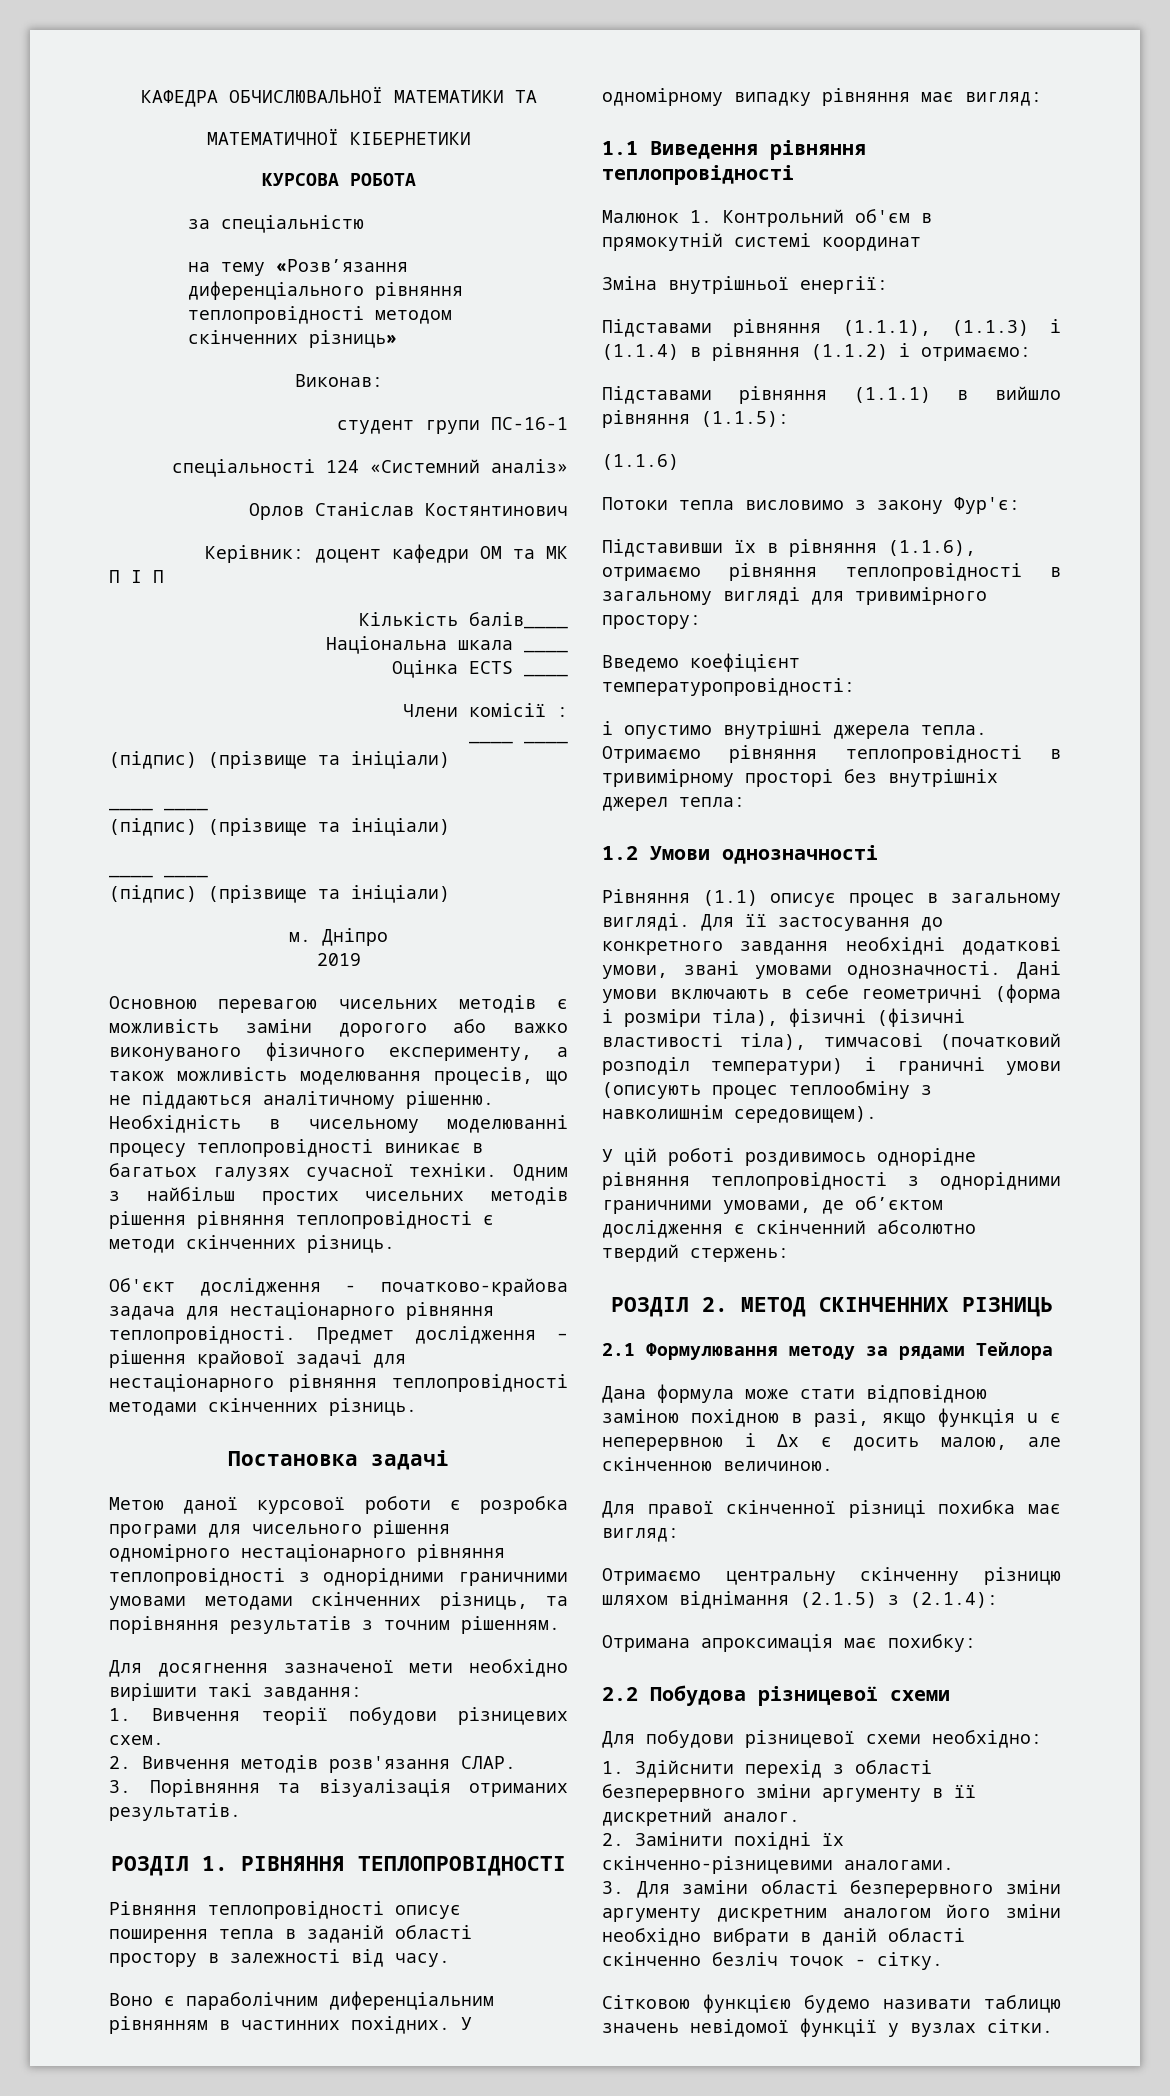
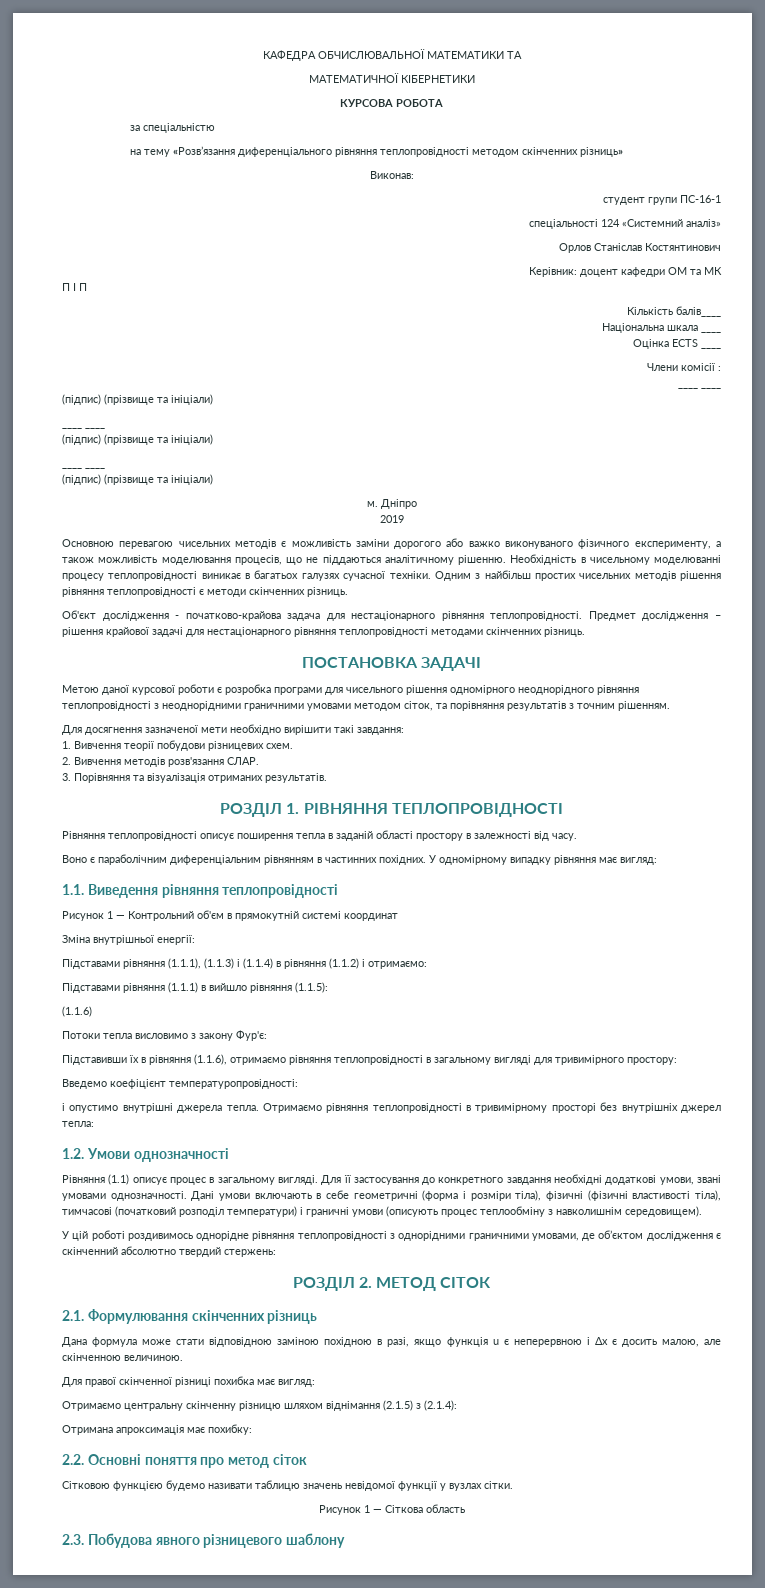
- Постановка задачі
+ ПОСТАНОВКА ЗАДАЧІ
- Метою даної курсової роботи є розробка програми для чисельного рішення одномірного нестаціонарного рівняння теплопровідності з однорідними граничними умовами методами скінченних різниць, та порівняння результатів з точним рішенням.
+ Метою даної курсової роботи є розробка програми для чисельного рішення одномірного неоднорідного рівняння теплопровідності з неоднорідними граничними умовами методом сіток, та порівняння результатів з точним рішенням.
- 1.1 Виведення рівняння теплопровідності
+ 1.1. Виведення рівняння теплопровідності
- Малюнок 1. Контрольний об'єм в прямокутній системі координат
+ Рисунок 1 — Контрольний об'єм в прямокутній системі координат
- 1.2 Умови однозначності
+ 1.2. Умови однозначності
- РОЗДІЛ 2. МЕТОД СКІНЧЕННИХ РІЗНИЦЬ
- 2.1 Формулювання методу за рядами Тейлора
+ РОЗДІЛ 2. МЕТОД СІТОК
+ 2.1. Формулювання скінченних різниць
- 2.2 Побудова різницевої схеми
- Для побудови різницевої схеми необхідно:
- 1. Здійснити перехід з області безперервного зміни аргументу в її дискретний аналог.
- 2. Замінити похідні їх скінченно-різницевими аналогами.
- 3. Для заміни області безперервного зміни аргументу дискретним аналогом його зміни необхідно вибрати в даній області скінченно безліч точок - сітку.
+ 2.2. Основні поняття про метод сіток
+ Рисунок 1 — Сіткова область
+ 2.3. Побудова явного різницевого шаблону

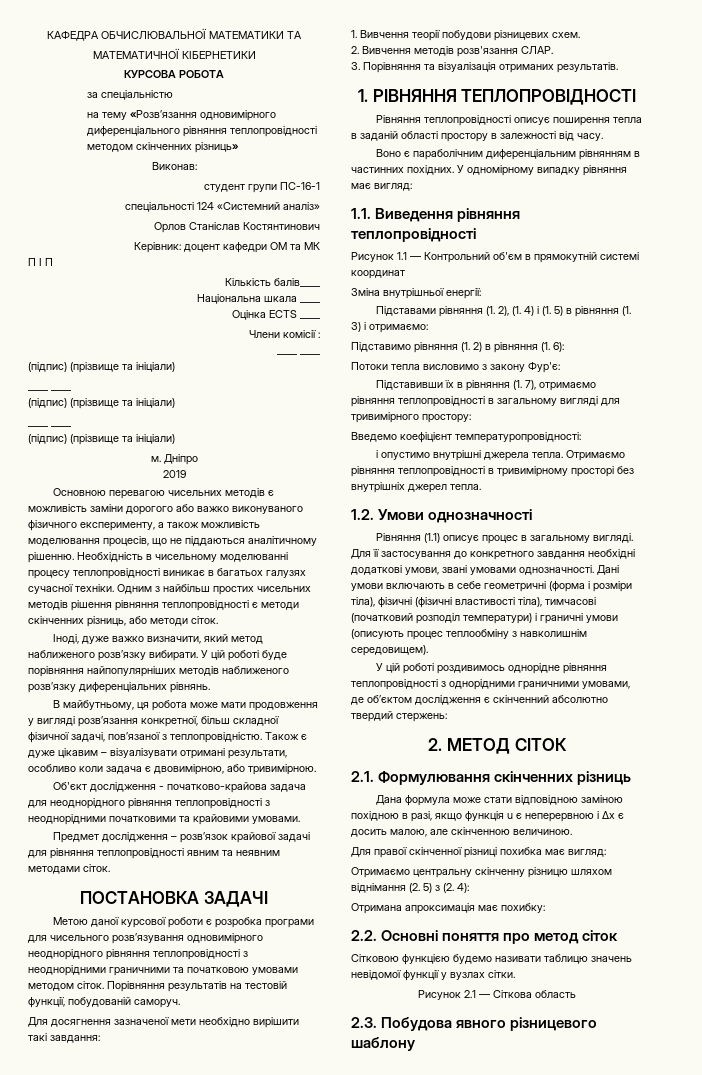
- на тему «Розв’язання диференціального рівняння теплопровідності методом скінченних різниць»
+ на тему «Розв’язання одновимірного диференціального рівняння теплопровідності методом скінченних різниць»
- Одним з найбільш простих чисельних методів рішення рівняння теплопровідності є методи скінченних різниць.
+ Одним з найбільш простих чисельних методів рішення рівняння теплопровідності є методи скінченних різниць, або методи сіток.
+ Іноді, дуже важко визначити, який метод наближеного розв’язку вибирати. У цій роботі буде порівняння найпопулярніших методів наближеного розв’язку диференціальних рівнянь.
+ В майбутньому, ця робота може мати продовження у вигляді розв’язання конкретної, більш складної фізичної задачі, пов’язаної з теплопровідністю. Також є дуже цікавим – візуалізувати отримані результати, особливо коли задача є двовимірною, або тривимірною.
- Об'єкт дослідження - початково-крайова задача для нестаціонарного рівняння теплопровідності. Предмет дослідження – рішення крайової задачі для нестаціонарного рівняння теплопровідності методами скінченних різниць.
+ Об'єкт дослідження - початково-крайова задача для неоднорідного рівняння теплопровідності з неоднорідними початковими та крайовими умовами.
+ Предмет дослідження – розв’язок крайової задачі для рівняння теплопровідності явним та неявним методами сіток.
- Метою даної курсової роботи є розробка програми для чисельного рішення одномірного неоднорідного рівняння теплопровідності з неоднорідними граничними умовами методом сіток, та порівняння результатів з точним рішенням.
+ Метою даної курсової роботи є розробка програми для чисельного розв’язування одновимірного неоднорідного рівняння теплопровідності з неоднорідними граничними та початковою умовами методом сіток. Порівняння результатів на тестовій функції, побудованій саморуч.
- РОЗДІЛ 1. РІВНЯННЯ ТЕПЛОПРОВІДНОСТІ
+ 1. РІВНЯННЯ ТЕПЛОПРОВІДНОСТІ
- Рисунок 1 — Контрольний об'єм в прямокутній системі координат
+ Рисунок 1.1 — Контрольний об'єм в прямокутній системі координат
- Підставами рівняння (1.1.1), (1.1.3) і (1.1.4) в рівняння (1.1.2) і отримаємо:
- Підставами рівняння (1.1.1) в вийшло рівняння (1.1.5):
- (1.1.6)
+ Підставами рівняння (1. 2), (1. 4) і (1. 5) в рівняння (1. 3) і отримаємо:
+ Підставимо рівняння (1. 2) в рівняння (1. 6):
- Підставивши їх в рівняння (1.1.6), отримаємо рівняння теплопровідності в загальному вигляді для тривимірного простору:
+ Підставивши їх в рівняння (1. 7), отримаємо рівняння теплопровідності в загальному вигляді для тривимірного простору:
- Отримаємо рівняння теплопровідності в тривимірному просторі без внутрішніх джерел тепла:
+ Отримаємо рівняння теплопровідності в тривимірному просторі без внутрішніх джерел тепла.
- РОЗДІЛ 2. МЕТОД СІТОК
+ 2. МЕТОД СІТОК
- Отримаємо центральну скінченну різницю шляхом віднімання (2.1.5) з (2.1.4):
+ Отримаємо центральну скінченну різницю шляхом віднімання (2. 5) з (2. 4):
- Рисунок 1 — Сіткова область
+ Рисунок 2.1 — Сіткова область

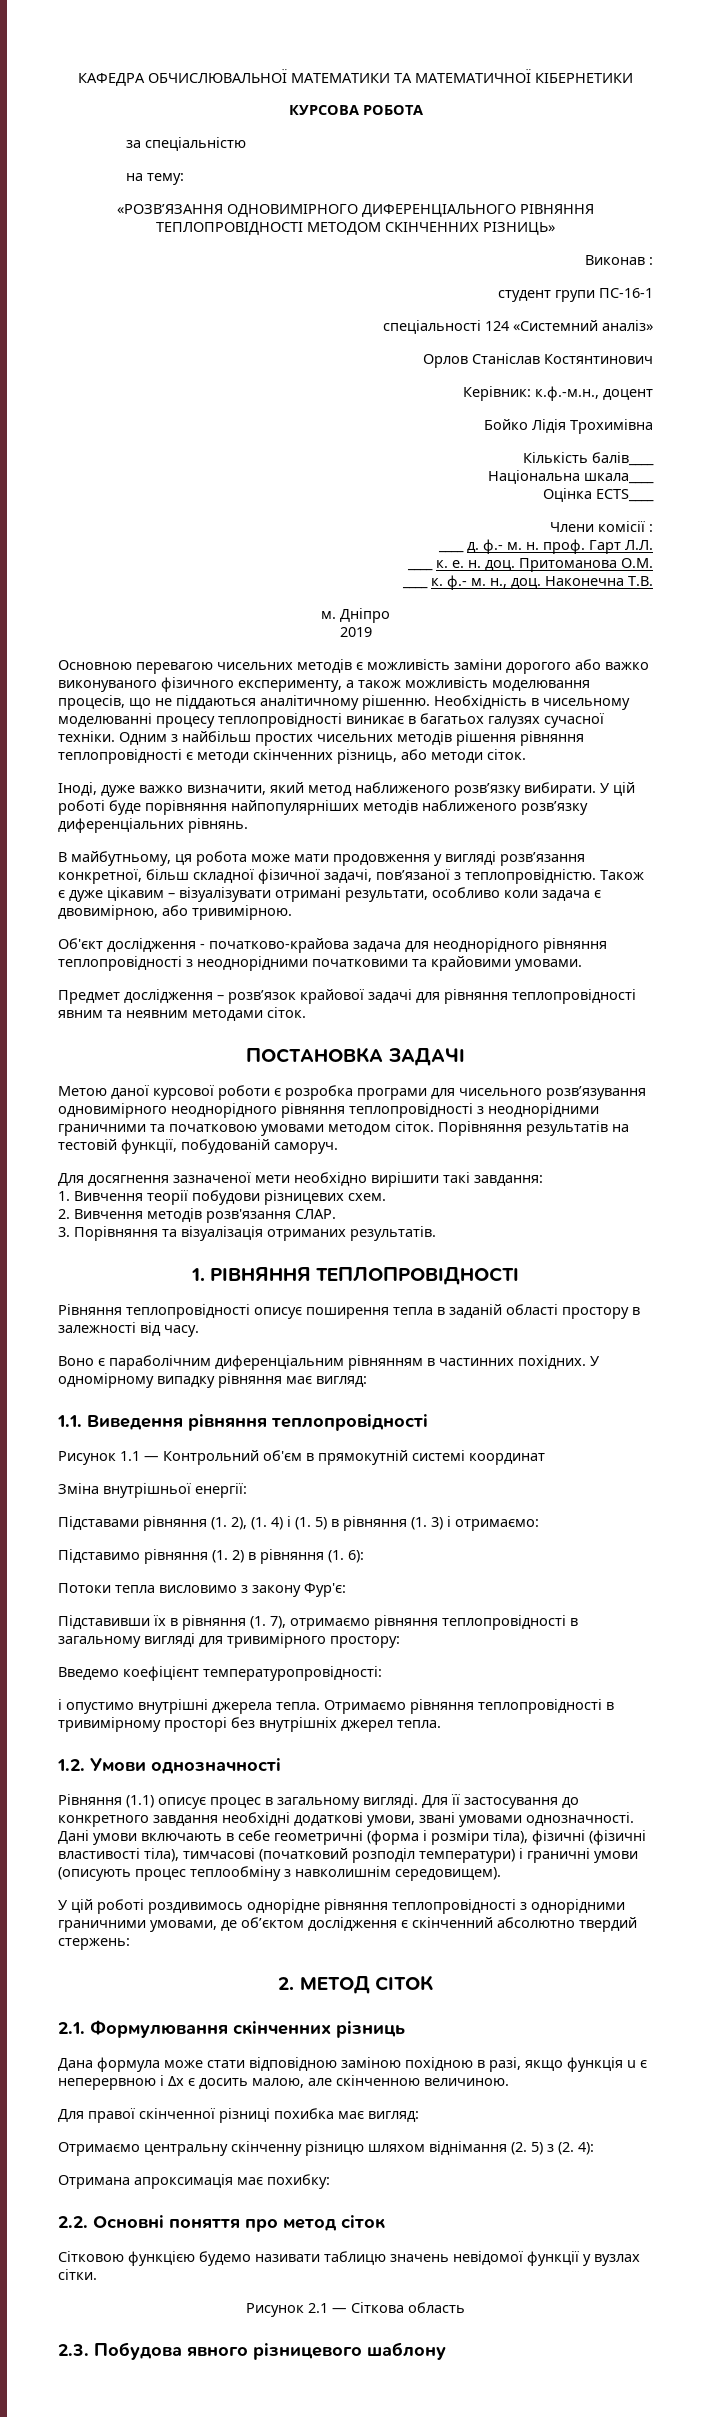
- КАФЕДРА ОБЧИСЛЮВАЛЬНОЇ МАТЕМАТИКИ ТА
- МАТЕМАТИЧНОЇ КІБЕРНЕТИКИ
+ КАФЕДРА ОБЧИСЛЮВАЛЬНОЇ МАТЕМАТИКИ ТА МАТЕМАТИЧНОЇ КІБЕРНЕТИКИ
- на тему «Розв’язання одновимірного диференціального рівняння теплопровідності методом скінченних різниць»
- Виконав:
+ на тему:
+ «РОЗВ’ЯЗАННЯ ОДНОВИМІРНОГО ДИФЕРЕНЦІАЛЬНОГО РІВНЯННЯ ТЕПЛОПРОВІДНОСТІ МЕТОДОМ СКІНЧЕННИХ РІЗНИЦЬ»
+ Виконав :
- Керівник: доцент кафедри ОМ та МК
- П І П
+ Керівник: к.ф.-м.н., доцент
+ Бойко Лідія Трохимівна
- Національна шкала ____
+ Національна шкала____
- Оцінка ECTS ____
+ Оцінка ECTS____
  Члени комісії :
- ____ ____
- (підпис) (прізвище та ініціали)
- ____ ____
- (підпис) (прізвище та ініціали)
- ____ ____
- (підпис) (прізвище та ініціали)
+ ____ д. ф.- м. н. проф. Гарт Л.Л.
+ ____ к. e. н. доц. Притоманова О.М.
+ ____ к. ф.- м. н., доц. Наконечна Т.В.

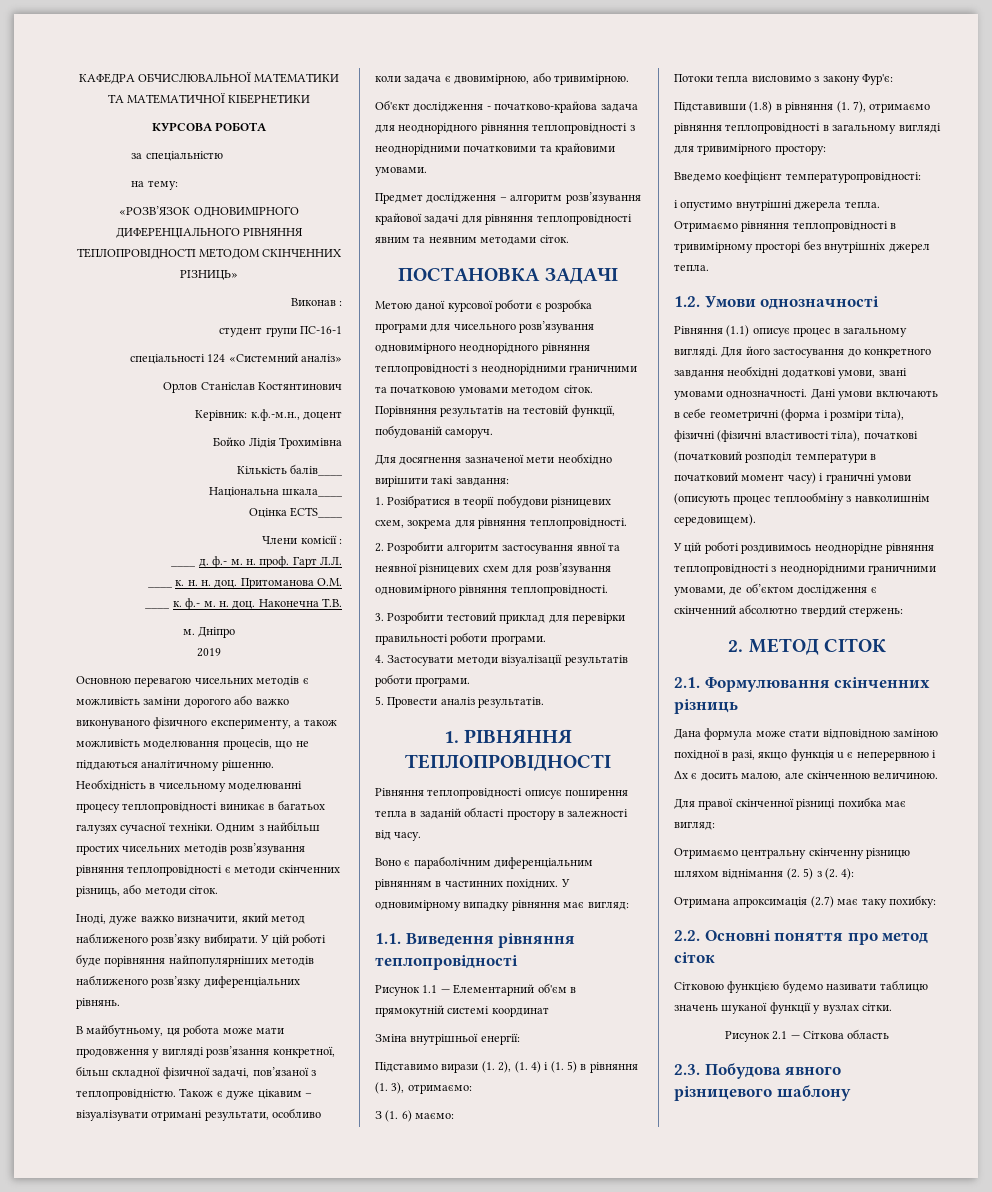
- «РОЗВ’ЯЗАННЯ ОДНОВИМІРНОГО ДИФЕРЕНЦІАЛЬНОГО РІВНЯННЯ ТЕПЛОПРОВІДНОСТІ МЕТОДОМ СКІНЧЕННИХ РІЗНИЦЬ»
+ «РОЗВ’ЯЗОК ОДНОВИМІРНОГО ДИФЕРЕНЦІАЛЬНОГО РІВНЯННЯ ТЕПЛОПРОВІДНОСТІ МЕТОДОМ СКІНЧЕННИХ РІЗНИЦЬ»
- ____ к. e. н. доц.
+ ____ к. н. н. доц.
- ____ к. ф.- м. н., доц.
+ ____ к. ф.- м. н. доц.
- Одним з найбільш простих чисельних методів рішення рівняння теплопровідності є методи скінченних різниць, або методи сіток.
+ Одним з найбільш простих чисельних методів розв’язування рівняння теплопровідності є методи скінченних різниць, або методи сіток.
- Предмет дослідження – розв’язок крайової задачі для рівняння теплопровідності явним та неявним методами сіток.
+ Предмет дослідження – алгоритм розв’язування крайової задачі для рівняння теплопровідності явним та неявним методами сіток.
- 1. Вивчення теорії побудови різницевих схем.
- 2. Вивчення методів розв'язання СЛАР.
- 3. Порівняння та візуалізація отриманих результатів.
+ 1. Розібратися в теорії побудови різницевих схем, зокрема для рівняння теплопровідності.
+ 2. Розробити алгоритм застосування явної та неявної різницевих схем для розв’язування одновимірного рівняння теплопровідності.
+ 3. Розробити тестовий приклад для перевірки правильності роботи програми.
+ 4. Застосувати методи візуалізації результатів роботи програми.
+ 5. Провести аналіз результатів.
- У одномірному випадку рівняння має вигляд:
+ У одновимірному випадку рівняння має вигляд:
- Рисунок 1.1 — Контрольний об'єм в прямокутній системі координат
+ Рисунок 1.1 — Елементарний об'єм в прямокутній системі координат
- Підставами рівняння (1. 2), (1. 4) і (1. 5) в рівняння (1. 3) і отримаємо:
+ Підставимо вирази (1. 2), (1. 4) і (1. 5) в рівняння (1. 3), отримаємо:
- Підставимо рівняння (1. 2) в рівняння (1. 6):
+ З (1. 6) маємо:
- Підставивши їх в рівняння (1. 7), отримаємо рівняння теплопровідності в загальному вигляді для тривимірного простору:
+ Підставивши (1.8) в рівняння (1. 7), отримаємо рівняння теплопровідності в загальному вигляді для тривимірного простору:
- Для її застосування до конкретного завдання необхідні додаткові умови, звані умовами однозначності.
+ Для його застосування до конкретного завдання необхідні додаткові умови, звані умовами однозначності.
- Дані умови включають в себе геометричні (форма і розміри тіла), фізичні (фізичні властивості тіла), тимчасові (початковий розподіл температури) і граничні умови (описують процес теплообміну з навколишнім середовищем).
+ Дані умови включають в себе геометричні (форма і розміри тіла), фізичні (фізичні властивості тіла), початкові (початковий розподіл температури в початковий момент часу) і граничні умови (описують процес теплообміну з навколишнім середовищем).
- У цій роботі роздивимось однорідне рівняння теплопровідності з однорідними граничними умовами, де об’єктом дослідження є скінченний абсолютно твердий стержень:
+ У цій роботі роздивимось неоднорідне рівняння теплопровідності з неоднорідними граничними умовами, де об’єктом дослідження є скінченний абсолютно твердий стержень:
- Дана формула може стати відповідною заміною похідною в разі, якщо функція u є неперервною і Δx є досить малою, але скінченною величиною.
+ Дана формула може стати відповідною заміною похідної в разі, якщо функція u є неперервною і Δx є досить малою, але скінченною величиною.
- Отримана апроксимація має похибку:
+ Отримана апроксимація (2.7) має таку похибку:
- Сітковою функцією будемо називати таблицю значень невідомої функції у вузлах сітки.
+ Сітковою функцією будемо називати таблицю значень шуканої функції у вузлах сітки.

